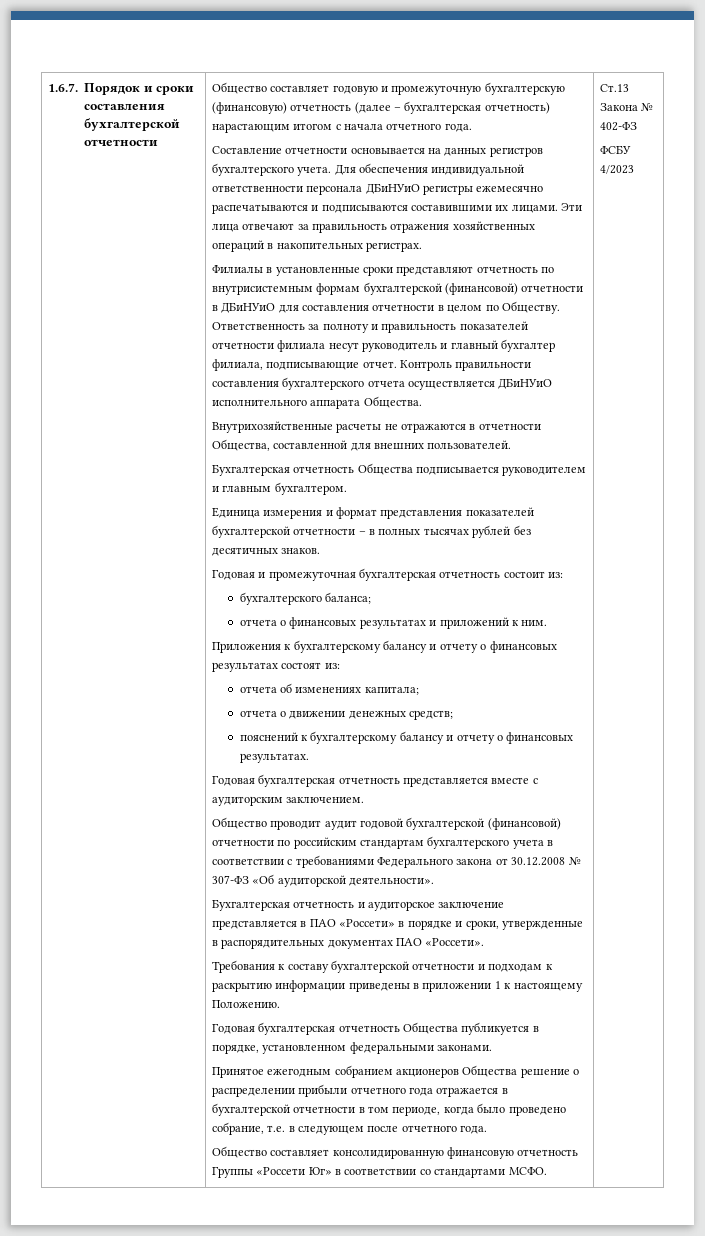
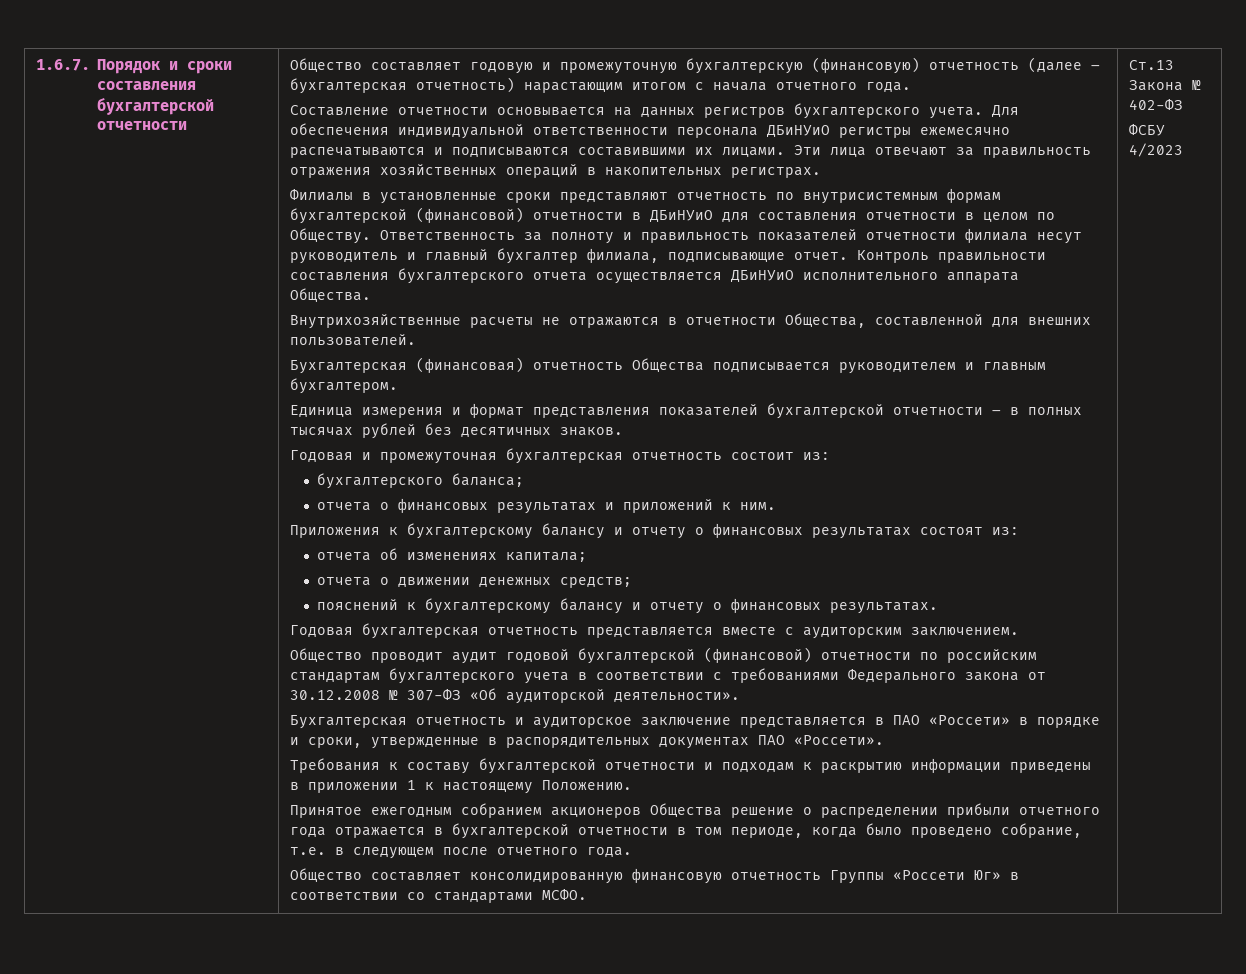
- Бухгалтерская отчетность Общества подписывается руководителем и главным бухгалтером.
+ Бухгалтерская (финансовая) отчетность Общества подписывается руководителем и главным бухгалтером.
- Годовая бухгалтерская отчетность Общества публикуется в порядке, установленном федеральными законами.

